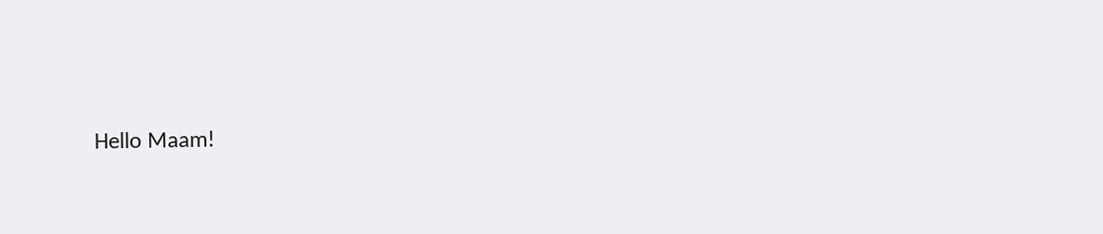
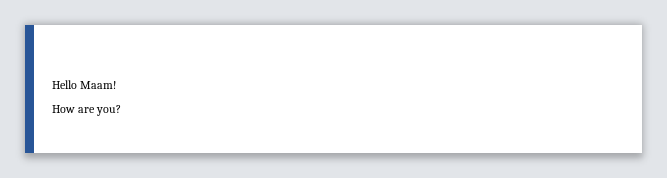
+ How are you?

